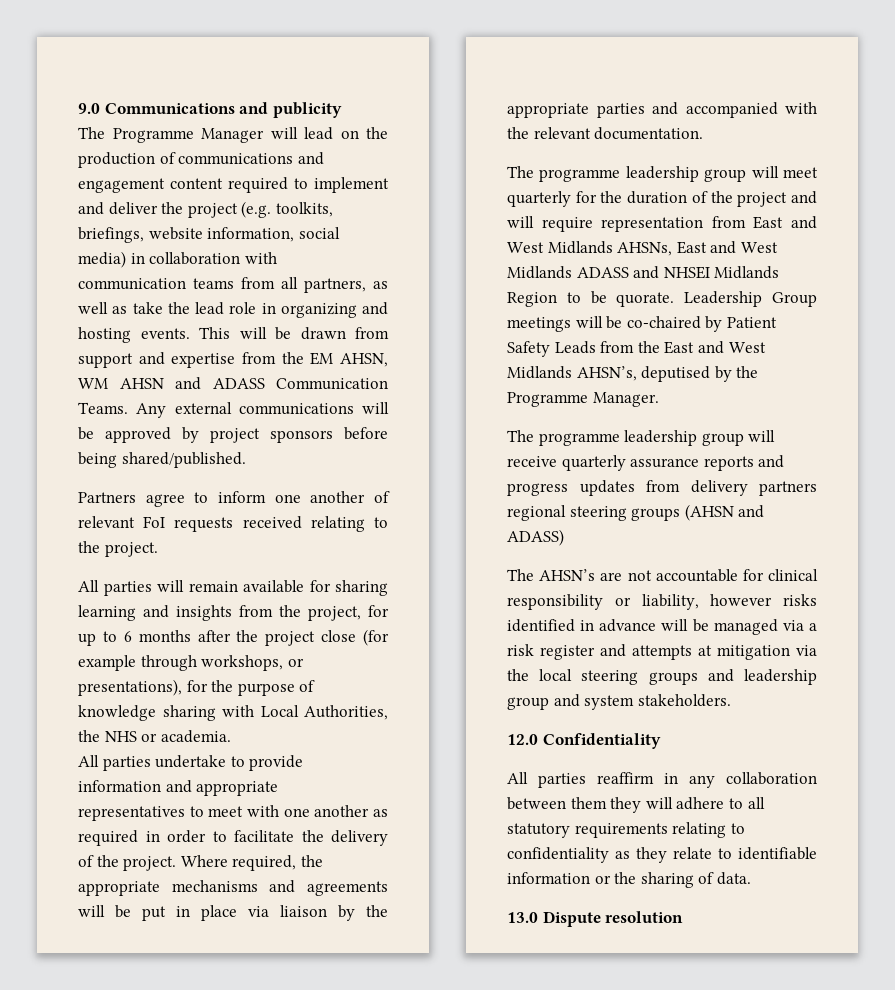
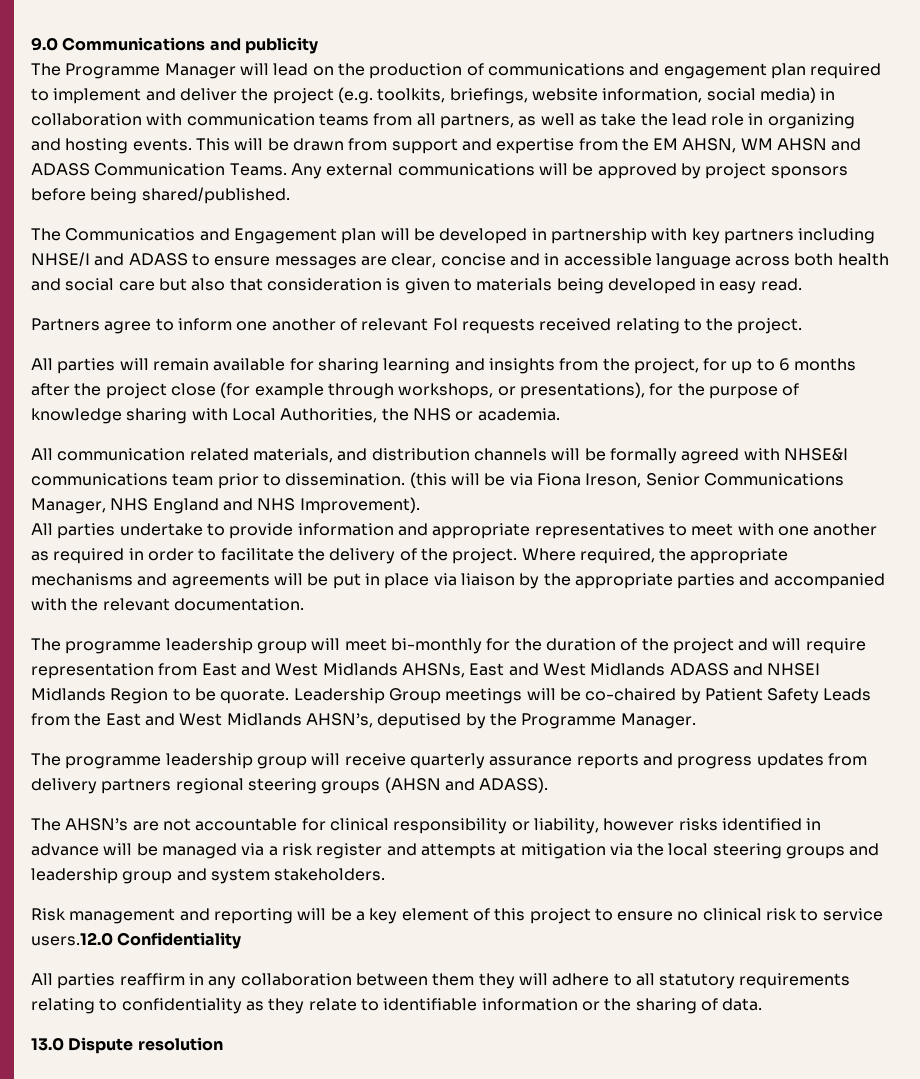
- The Programme Manager will lead on the production of communications and engagement content required to implement and deliver the project (e.g. toolkits, briefings, website information, social media) in collaboration with communication teams from all partners, as well as take the lead role in organizing and hosting events.
+ The Programme Manager will lead on the production of communications and engagement plan required to implement and deliver the project (e.g. toolkits, briefings, website information, social media) in collaboration with communication teams from all partners, as well as take the lead role in organizing and hosting events.
+ The Communicatios and Engagement plan will be developed in partnership with key partners including NHSE/I and ADASS to ensure messages are clear, concise and in accessible language across both health and social care but also that consideration is given to materials being developed in easy read.
+ All communication related materials, and distribution channels will be formally agreed with NHSE&I communications team prior to dissemination. (this will be via Fiona Ireson, Senior Communications Manager, NHS England and NHS Improvement).
- The programme leadership group will meet quarterly for the duration of the project and will require representation from East and West Midlands AHSNs, East and West Midlands ADASS and NHSEI Midlands Region to be quorate.
+ The programme leadership group will meet bi-monthly for the duration of the project and will require representation from East and West Midlands AHSNs, East and West Midlands ADASS and NHSEI Midlands Region to be quorate.
- The programme leadership group will receive quarterly assurance reports and progress updates from delivery partners regional steering groups (AHSN and ADASS)
+ The programme leadership group will receive quarterly assurance reports and progress updates from delivery partners regional steering groups (AHSN and ADASS).
- 12.0 Confidentiality
+ Risk management and reporting will be a key element of this project to ensure no clinical risk to service users.12.0 Confidentiality

